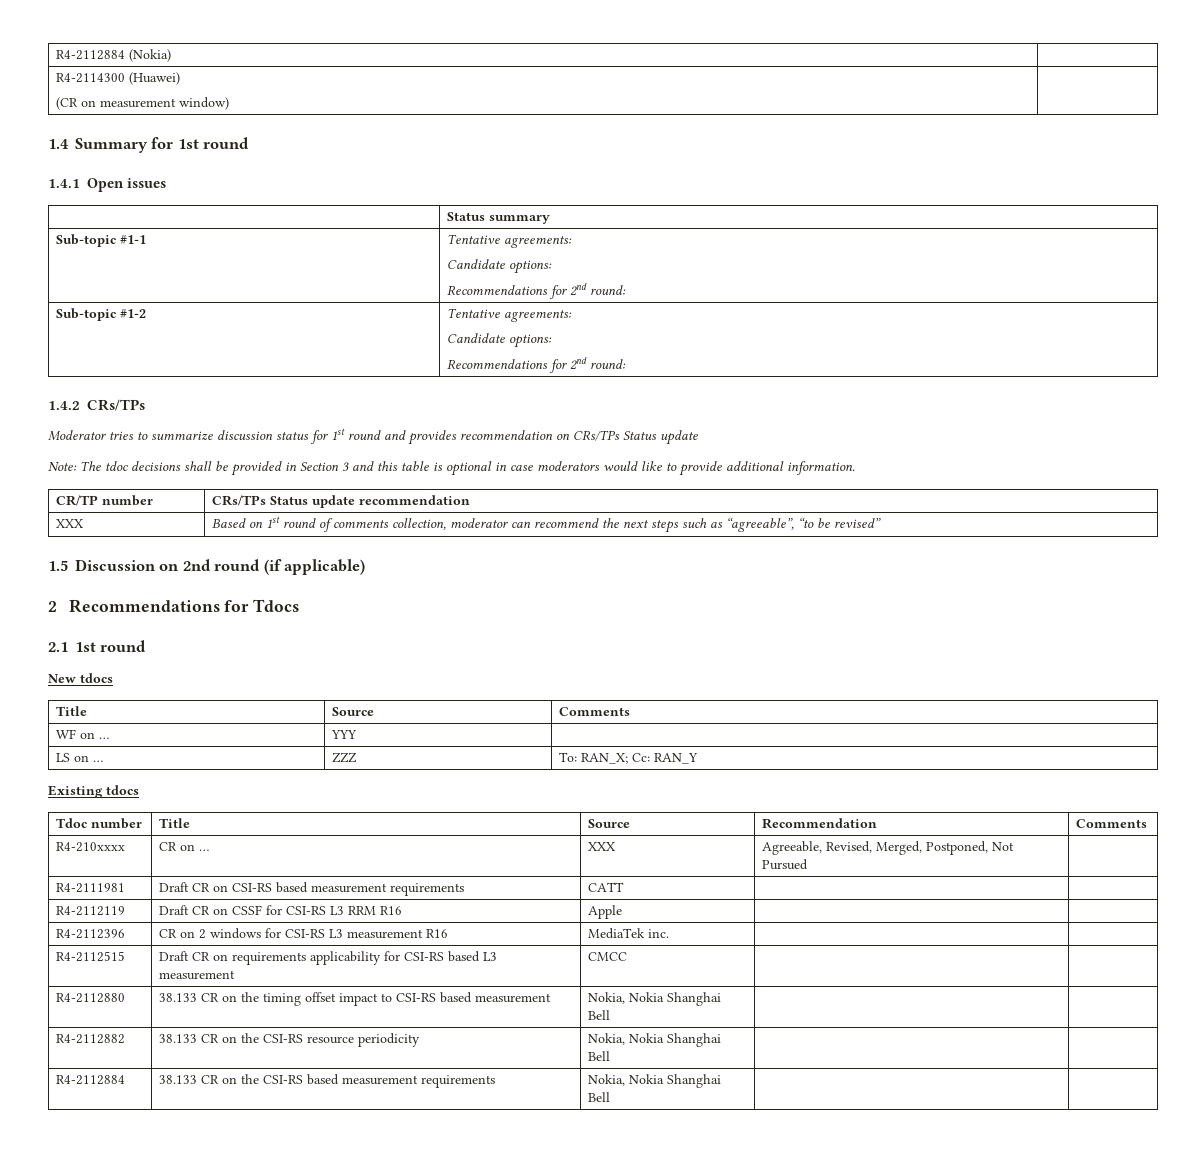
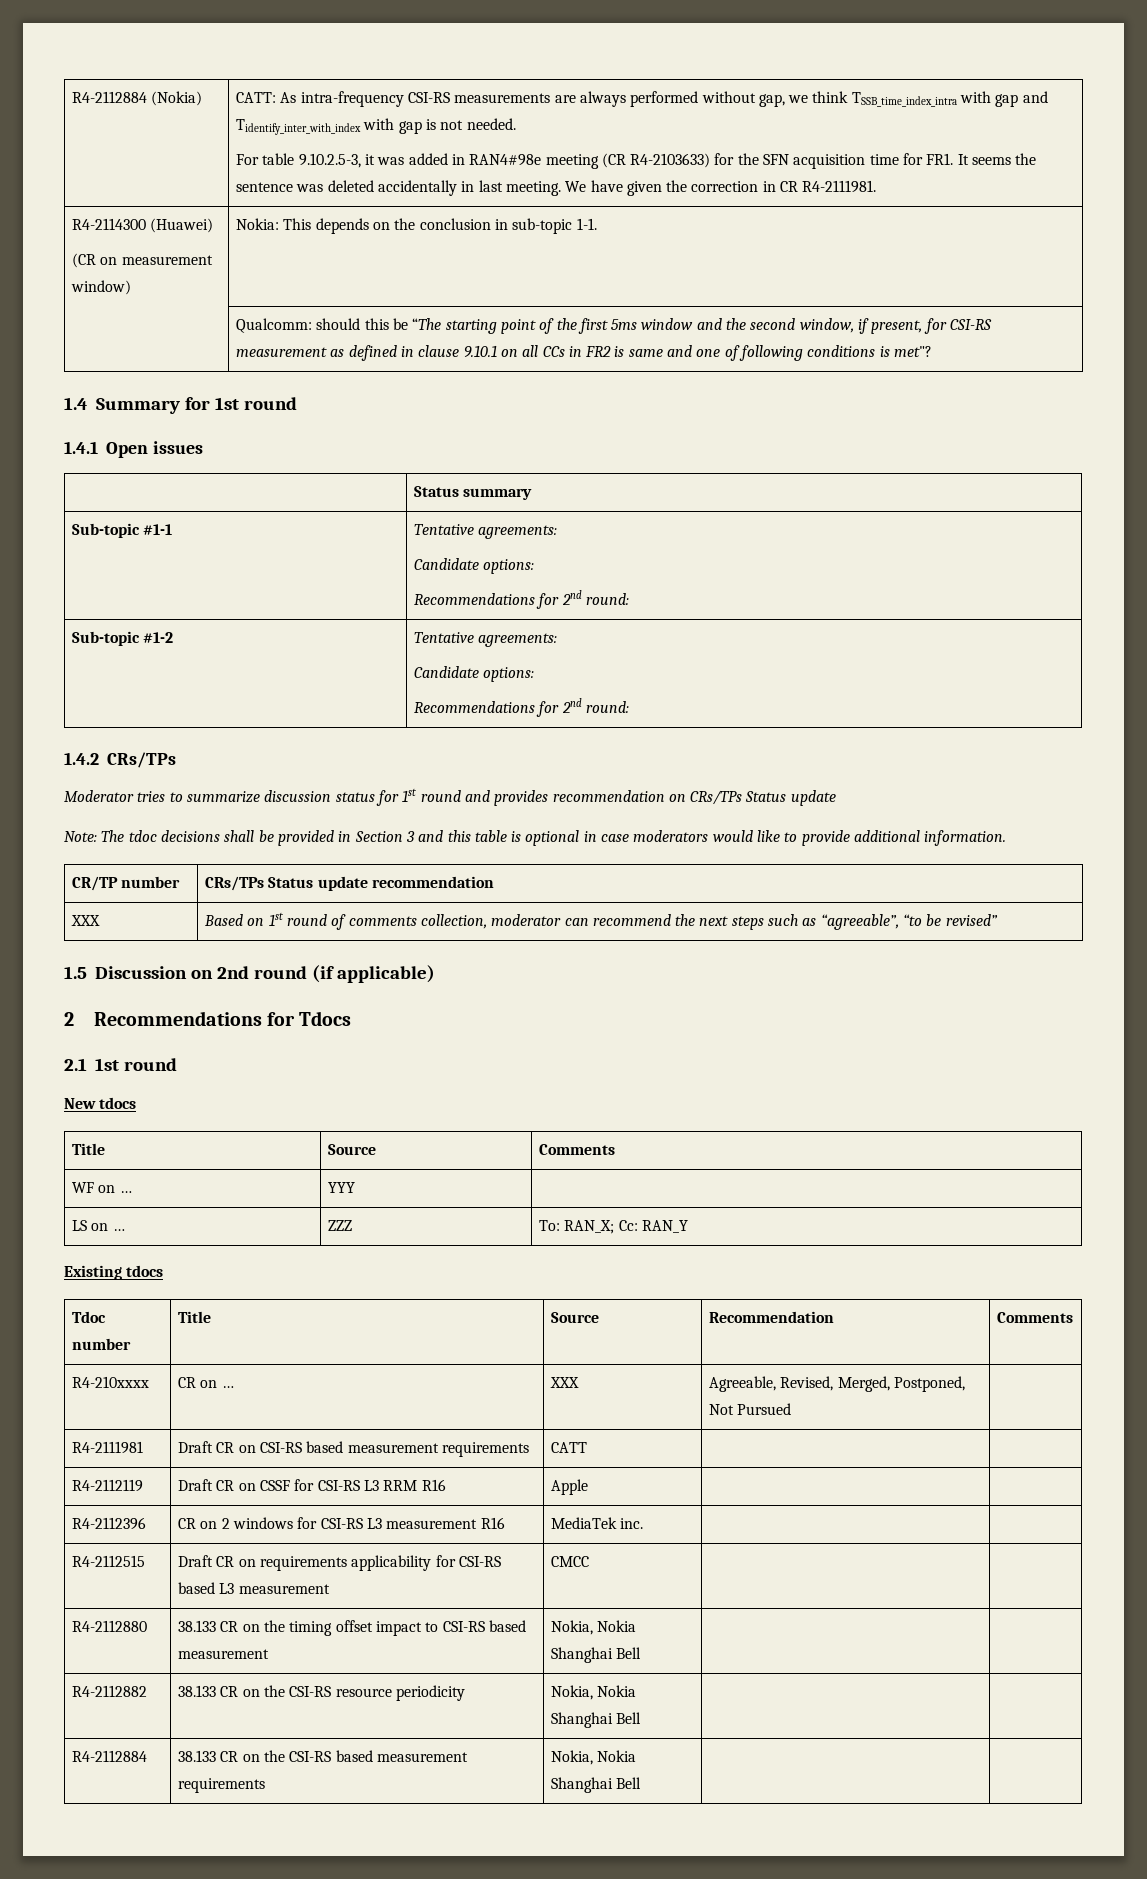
+ CATT: As intra-frequency CSI-RS measurements are always performed without gap, we think TSSB_time_index_intra with gap and Tidentify_inter_with_index with gap is not needed.
+ For table 9.10.2.5-3, it was added in RAN4#98e meeting (CR R4-2103633) for the SFN acquisition time for FR1. It seems the sentence was deleted accidentally in last meeting. We have given the correction in CR R4-2111981.
  R4-2114300 (Huawei)
- (CR on measurement window) |
+ (CR on measurement window) | Nokia: This depends on the conclusion in sub-topic 1-1.
+ | Qualcomm: should this be “The starting point of the first 5ms window and the second window, if present, for CSI-RS measurement as defined in clause 9.10.1 on all CCs in FR2 is same and one of following conditions is met"?

